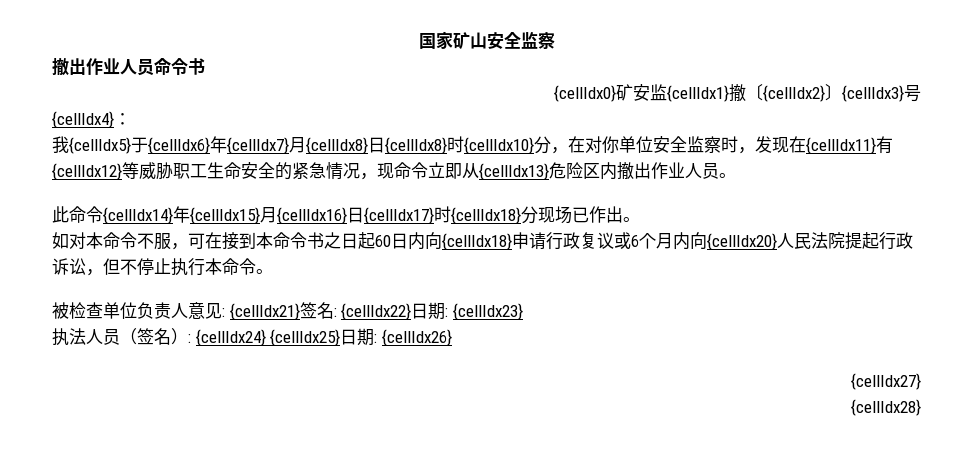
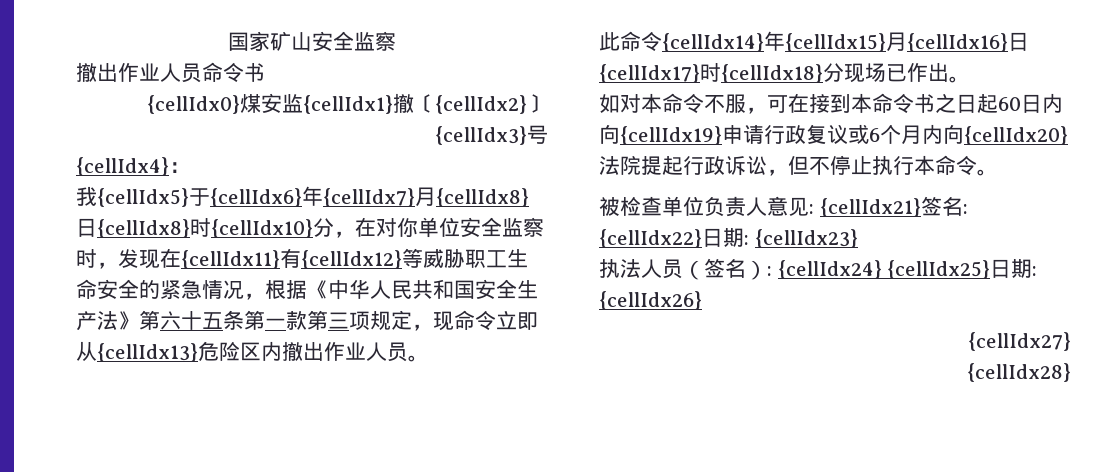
- {cellIdx0}矿安监{cellIdx1}撤〔{cellIdx2}〕{cellIdx3}号
+ {cellIdx0}煤安监{cellIdx1}撤〔{cellIdx2}〕{cellIdx3}号
- 我{cellIdx5}于{cellIdx6}年{cellIdx7}月{cellIdx8}日{cellIdx8}时{cellIdx10}分，在对你单位安全监察时，发现在{cellIdx11}有{cellIdx12}等威胁职工生命安全的紧急情况，现命令立即从{cellIdx13}危险区内撤出作业人员。
+ 我{cellIdx5}于{cellIdx6}年{cellIdx7}月{cellIdx8}日{cellIdx8}时{cellIdx10}分，在对你单位安全监察时，发现在{cellIdx11}有{cellIdx12}等威胁职工生命安全的紧急情况，根据《中华人民共和国安全生产法》第六十五条第一款第三项规定，现命令立即从{cellIdx13}危险区内撤出作业人员。
- 如对本命令不服，可在接到本命令书之日起60日内向{cellIdx18}申请行政复议或6个月内向{cellIdx20}人民法院提起行政诉讼，但不停止执行本命令。
+ 如对本命令不服，可在接到本命令书之日起60日内向{cellIdx19}申请行政复议或6个月内向{cellIdx20}法院提起行政诉讼，但不停止执行本命令。

